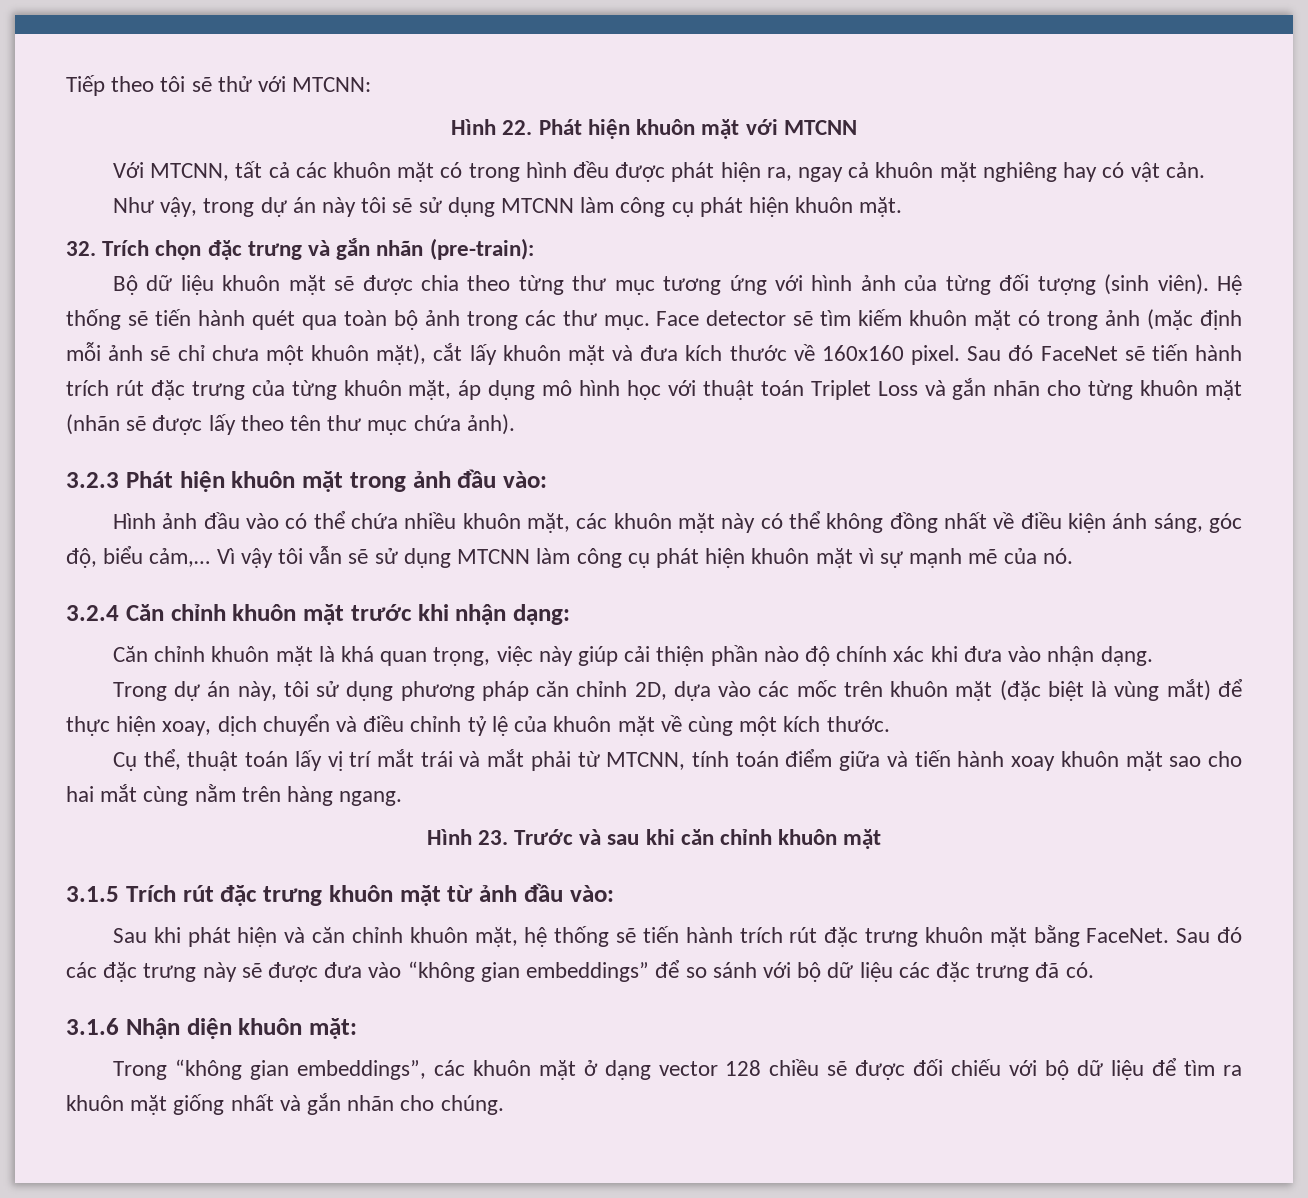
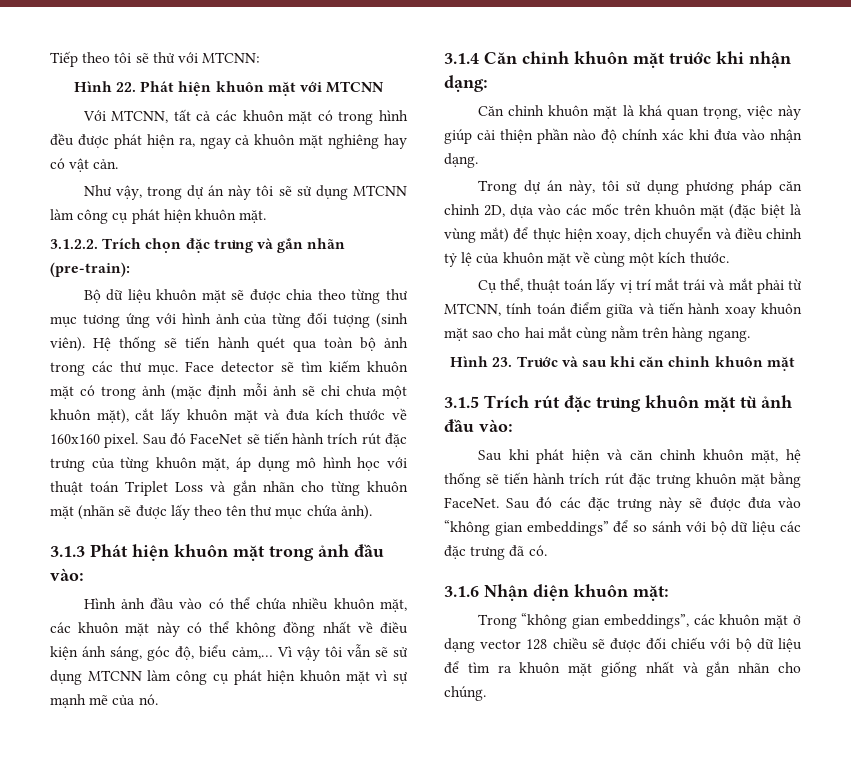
- 32. Trích chọn đặc trưng và gắn nhãn (pre-train):
+ 3.1.2.2. Trích chọn đặc trưng và gắn nhãn (pre-train):
- 3.2.3 Phát hiện khuôn mặt trong ảnh đầu vào:
+ 3.1.3 Phát hiện khuôn mặt trong ảnh đầu vào:
- 3.2.4 Căn chỉnh khuôn mặt trước khi nhận dạng:
+ 3.1.4 Căn chỉnh khuôn mặt trước khi nhận dạng:

